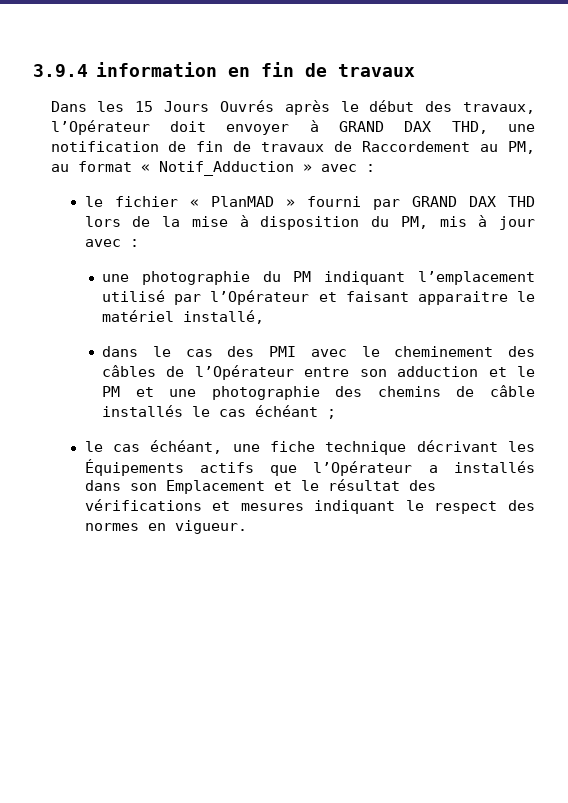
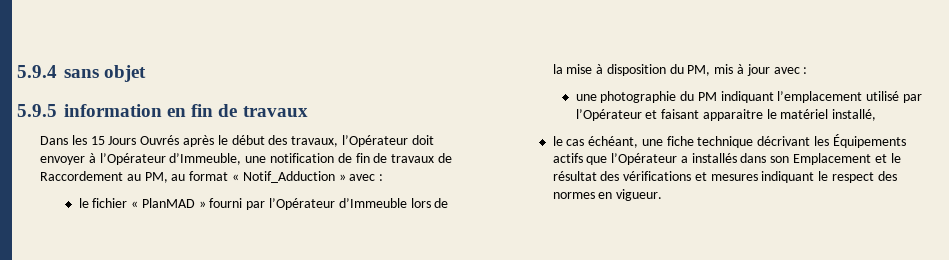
- 3.9.4 information en fin de travaux
+ 5.9.4 sans objet
+ 5.9.5 information en fin de travaux
- Dans les 15 Jours Ouvrés après le début des travaux, l’Opérateur doit envoyer à GRAND DAX THD, une notification de fin de travaux de Raccordement au PM, au format « Notif_Adduction » avec :
+ Dans les 15 Jours Ouvrés après le début des travaux, l’Opérateur doit envoyer à l’Opérateur d’Immeuble, une notification de fin de travaux de Raccordement au PM, au format « Notif_Adduction » avec :
- le fichier « PlanMAD » fourni par GRAND DAX THD lors de la mise à disposition du PM, mis à jour avec :
+ le fichier « PlanMAD » fourni par l’Opérateur d’Immeuble lors de la mise à disposition du PM, mis à jour avec :
- dans le cas des PMI avec le cheminement des câbles de l’Opérateur entre son adduction et le PM et une photographie des chemins de câble installés le cas échéant ;

